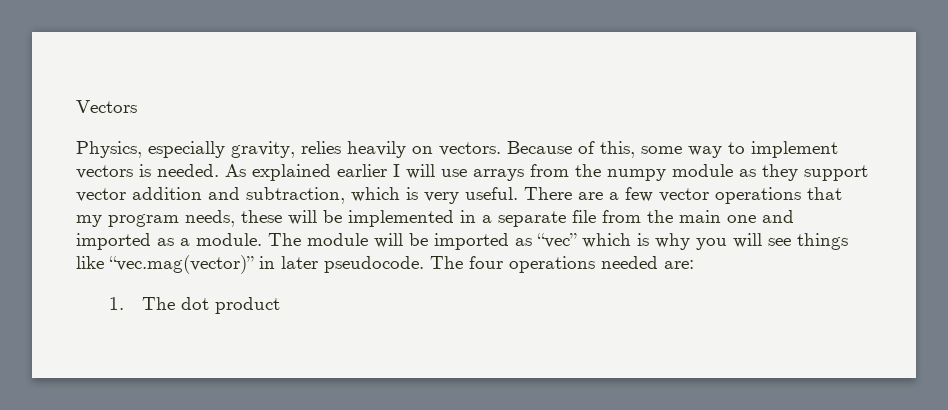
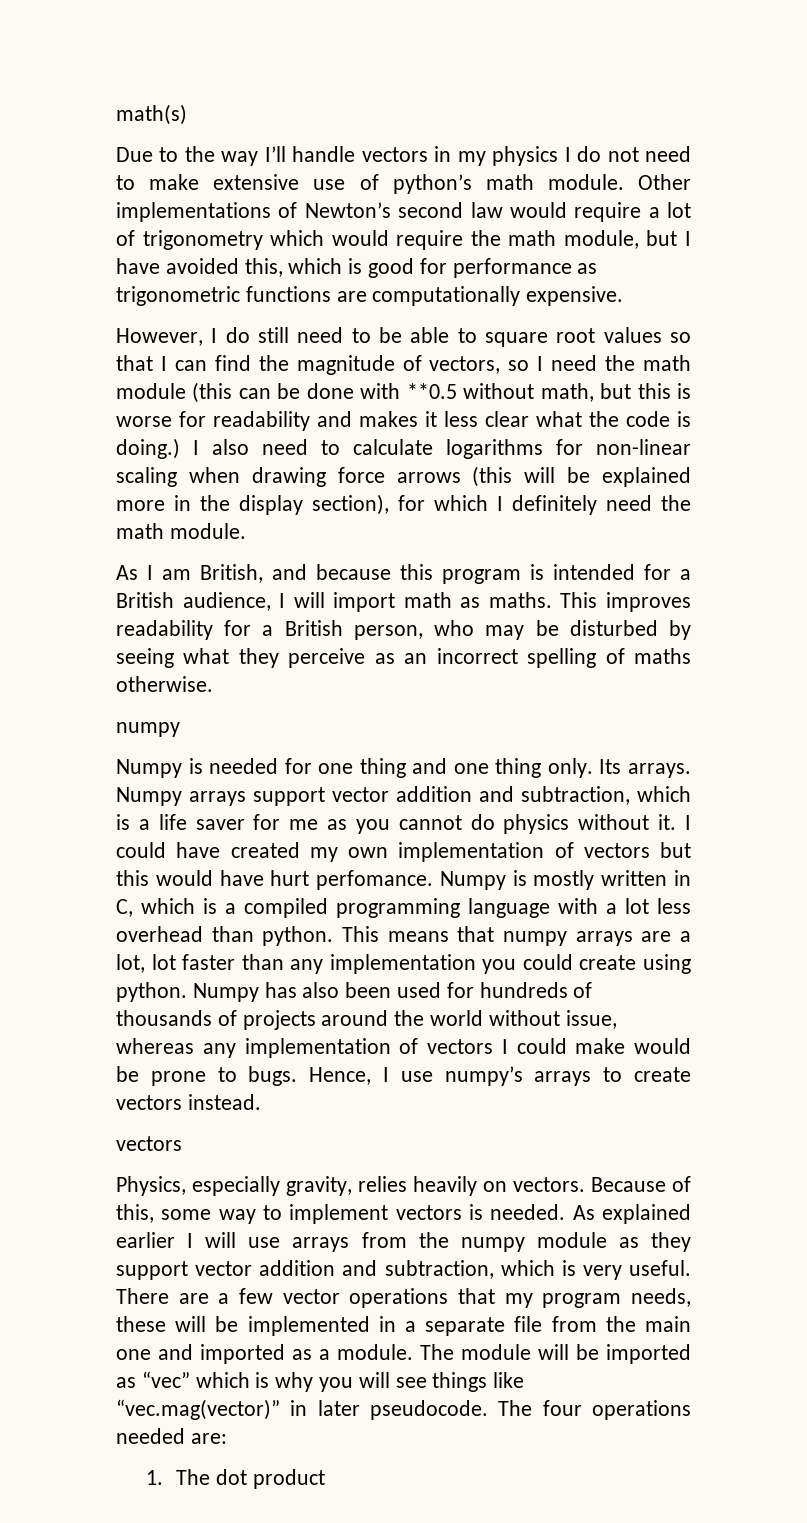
- Vectors
+ math(s)
+ Due to the way I’ll handle vectors in my physics I do not need to make extensive use of python’s math module. Other implementations of Newton’s second law would require a lot of trigonometry which would require the math module, but I have avoided this, which is good for performance as trigonometric functions are computationally expensive.
+ However, I do still need to be able to square root values so that I can find the magnitude of vectors, so I need the math module (this can be done with **0.5 without math, but this is worse for readability and makes it less clear what the code is doing.) I also need to calculate logarithms for non-linear scaling when drawing force arrows (this will be explained more in the display section), for which I definitely need the math module.
+ As I am British, and because this program is intended for a British audience, I will import math as maths. This improves readability for a British person, who may be disturbed by seeing what they perceive as an incorrect spelling of maths otherwise.
+ numpy
+ Numpy is needed for one thing and one thing only. Its arrays. Numpy arrays support vector addition and subtraction, which is a life saver for me as you cannot do physics without it. I could have created my own implementation of vectors but this would have hurt perfomance. Numpy is mostly written in C, which is a compiled programming language with a lot less overhead than python. This means that numpy arrays are a lot, lot faster than any implementation you could create using python. Numpy has also been used for hundreds of thousands of projects around the world without issue, whereas any implementation of vectors I could make would be prone to bugs. Hence, I use numpy’s arrays to create vectors instead.
+ vectors

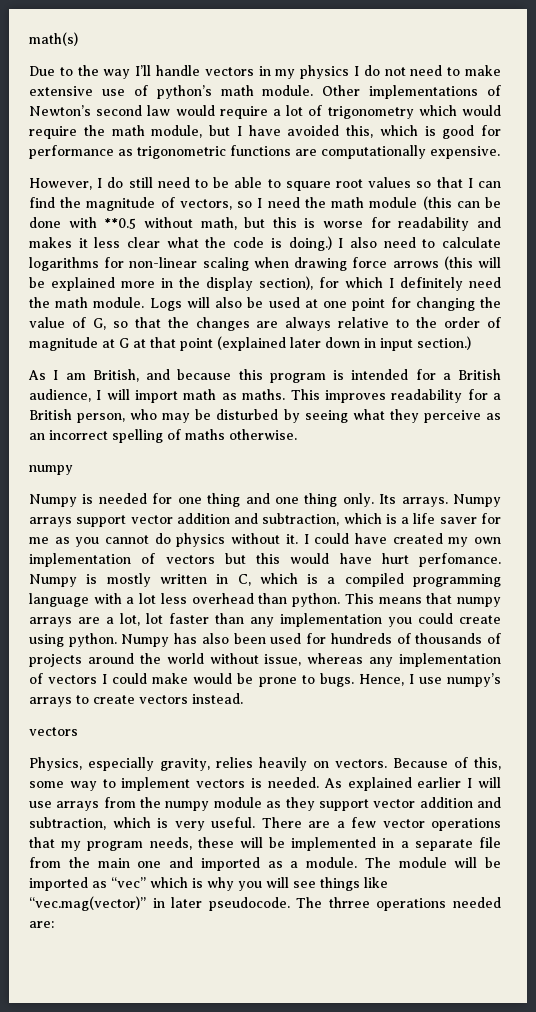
+ Logs will also be used at one point for changing the value of G, so that the changes are always relative to the order of magnitude at G at that point (explained later down in input section.)
- The four operations needed are:
+ The thrree operations needed are:
- 1. The dot product

